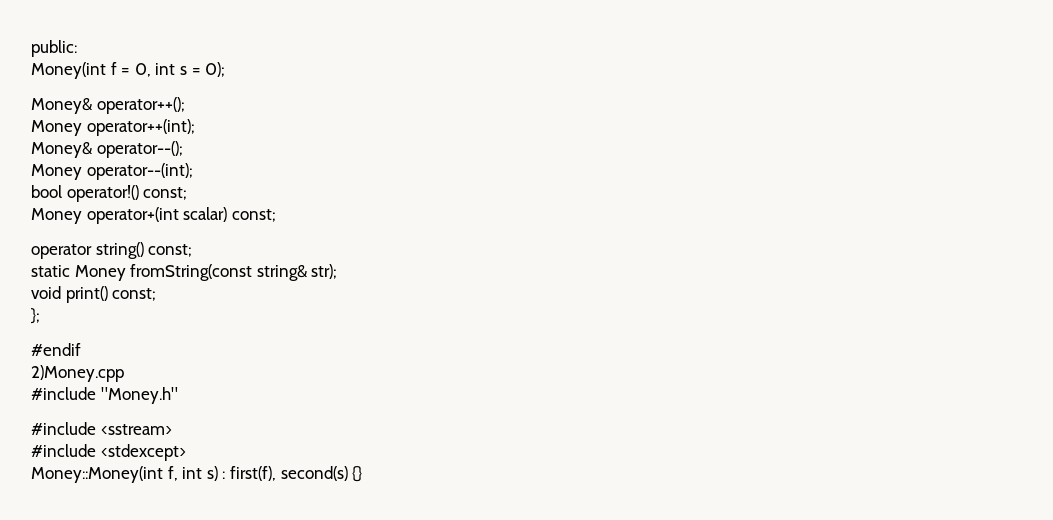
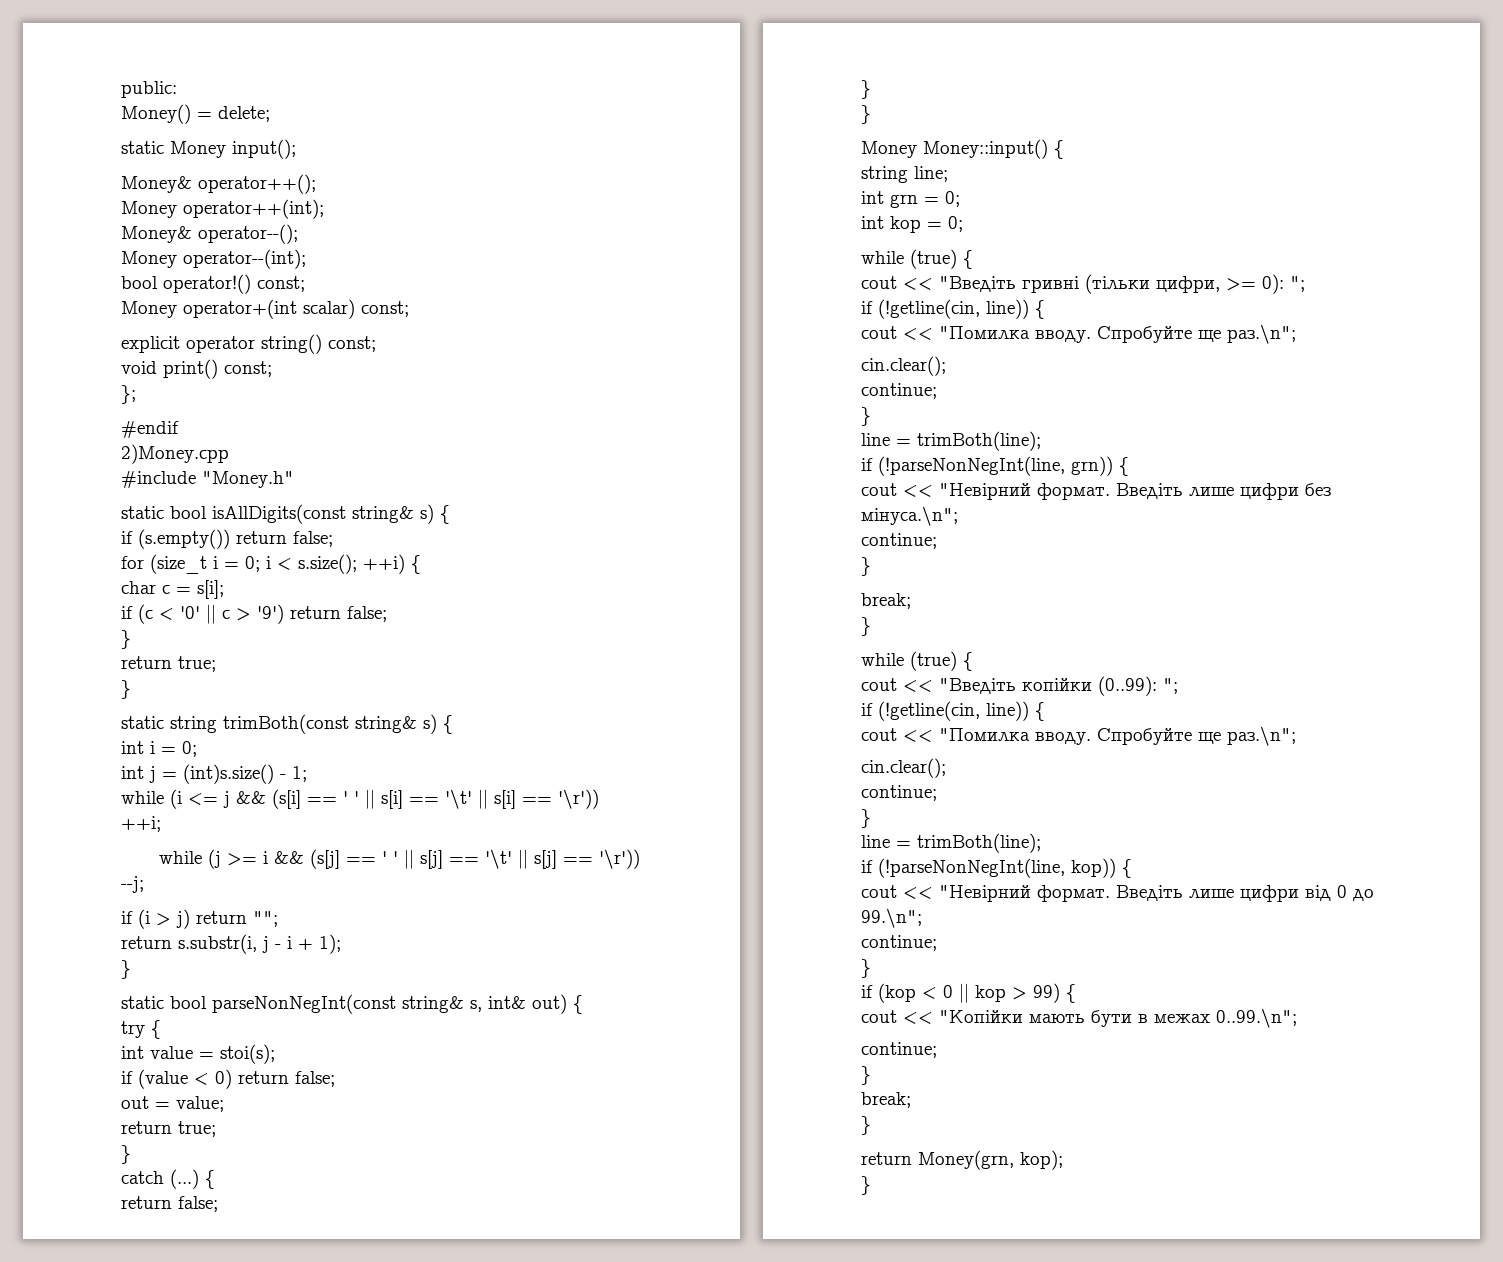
- Money(int f = 0, int s = 0);
+ Money() = delete;
+ static Money input();
- operator string() const;
+ explicit operator string() const;
- static Money fromString(const string& str);
- #include <sstream>
- #include <stdexcept>
- Money::Money(int f, int s) : first(f), second(s) {}
+ static bool isAllDigits(const string& s) {
+ if (s.empty()) return false;
+ for (size_t i = 0; i < s.size(); ++i) {
+ char c = s[i];
+ if (c < '0' || c > '9') return false;
+ }
+ return true;
+ }
+ static string trimBoth(const string& s) {
+ int i = 0;
+ int j = (int)s.size() - 1;
+ while (i <= j && (s[i] == ' ' || s[i] == '\t' || s[i] == '\r')) ++i;
+ while (j >= i && (s[j] == ' ' || s[j] == '\t' || s[j] == '\r')) --j;
+ if (i > j) return "";
+ return s.substr(i, j - i + 1);
+ }
+ static bool parseNonNegInt(const string& s, int& out) {
+ try {
+ int value = stoi(s);
+ if (value < 0) return false;
+ out = value;
+ return true;
+ }
+ catch (...) {
+ return false;
+ }
+ }
+ Money Money::input() {
+ string line;
+ int grn = 0;
+ int kop = 0;
+ while (true) {
+ cout << "Введіть гривні (тільки цифри, >= 0): ";
+ if (!getline(cin, line)) {
+ cout << "Помилка вводу. Спробуйте ще раз.\n";
+ cin.clear();
+ continue;
+ }
+ line = trimBoth(line);
+ if (!parseNonNegInt(line, grn)) {
+ cout << "Невірний формат. Введіть лише цифри без мінуса.\n";
+ continue;
+ }
+ break;
+ }
+ while (true) {
+ cout << "Введіть копійки (0..99): ";
+ if (!getline(cin, line)) {
+ cout << "Помилка вводу. Спробуйте ще раз.\n";
+ cin.clear();
+ continue;
+ }
+ line = trimBoth(line);
+ if (!parseNonNegInt(line, kop)) {
+ cout << "Невірний формат. Введіть лише цифри від 0 до 99.\n";
+ continue;
+ }
+ if (kop < 0 || kop > 99) {
+ cout << "Копійки мають бути в межах 0..99.\n";
+ continue;
+ }
+ break;
+ }
+ return Money(grn, kop);
+ }

